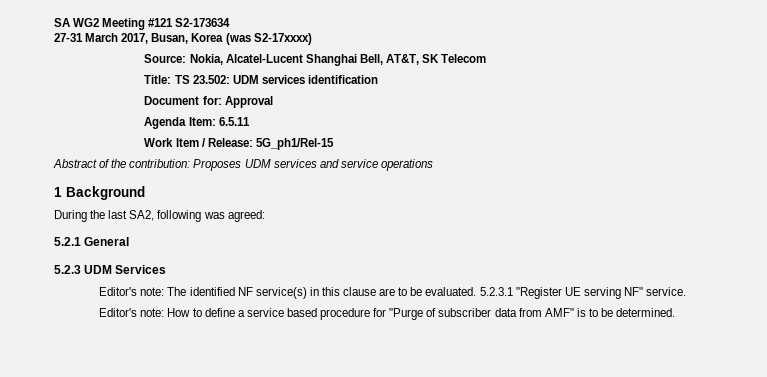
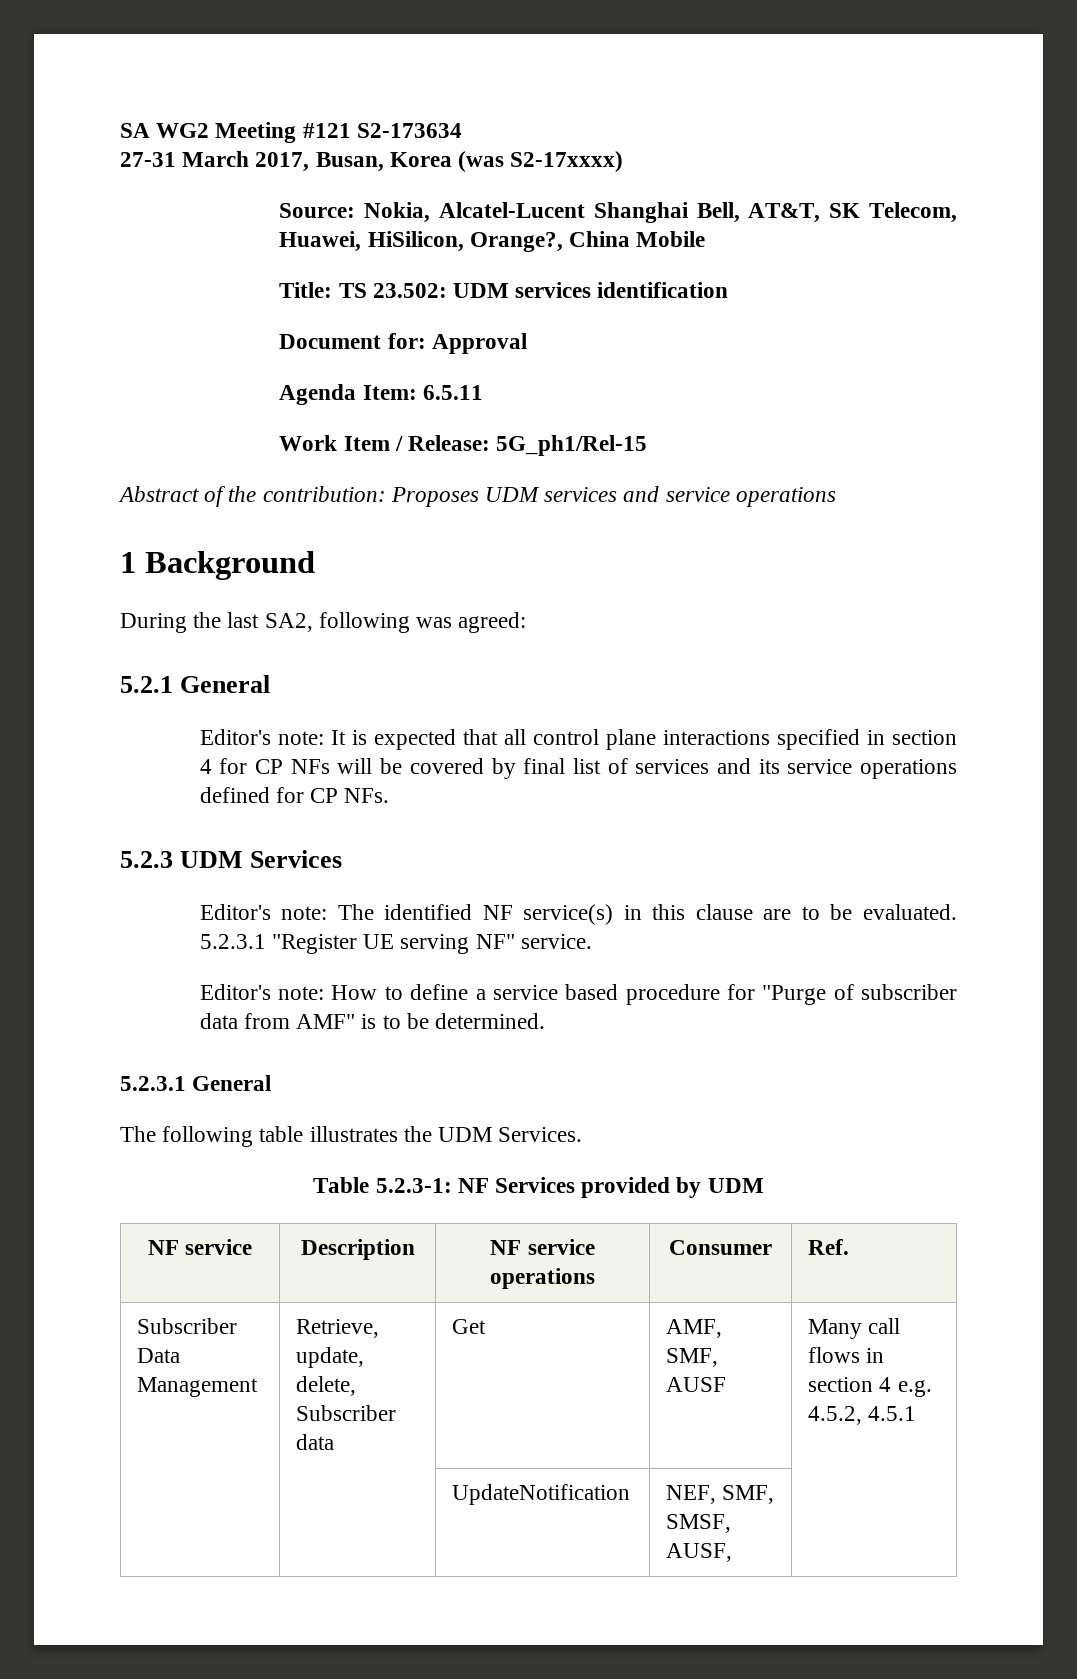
- Source: Nokia, Alcatel-Lucent Shanghai Bell, AT&T, SK Telecom
+ Source: Nokia, Alcatel-Lucent Shanghai Bell, AT&T, SK Telecom, Huawei, HiSilicon, Orange?, China Mobile
+ Editor's note: It is expected that all control plane interactions specified in section 4 for CP NFs will be covered by final list of services and its service operations defined for CP NFs.
+ 5.2.3.1 General
+ The following table illustrates the UDM Services.
+ Table 5.2.3-1: NF Services provided by UDM
+ NF service | Description | NF service operations | Consumer | Ref.
+ Subscriber Data Management | Retrieve, update, delete, Subscriber data | Get | AMF, SMF, AUSF | Many call flows in section 4 e.g. 4.5.2, 4.5.1
+ | | UpdateNotification | NEF, SMF, SMSF, AUSF, |

